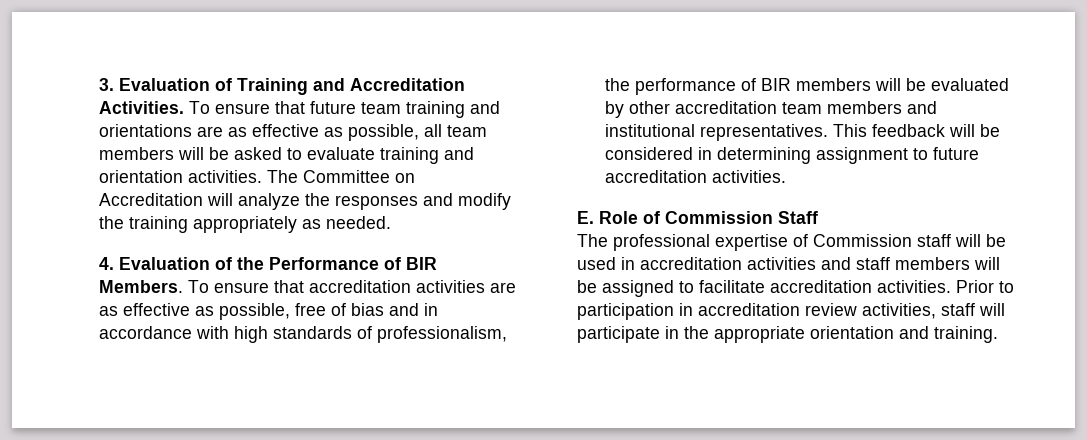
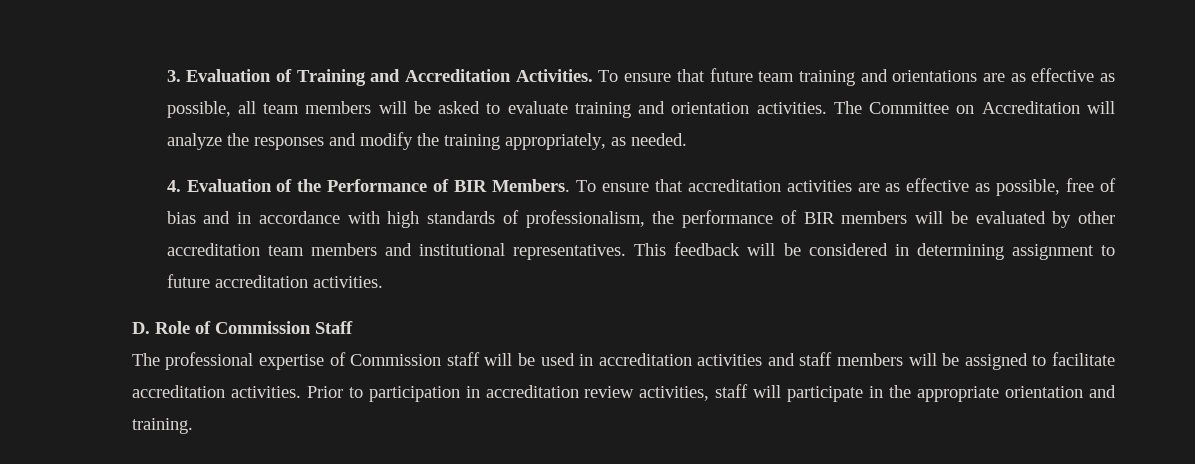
- The Committee on Accreditation will analyze the responses and modify the training appropriately as needed.
+ The Committee on Accreditation will analyze the responses and modify the training appropriately, as needed.
- E. Role of Commission Staff
+ D. Role of Commission Staff

